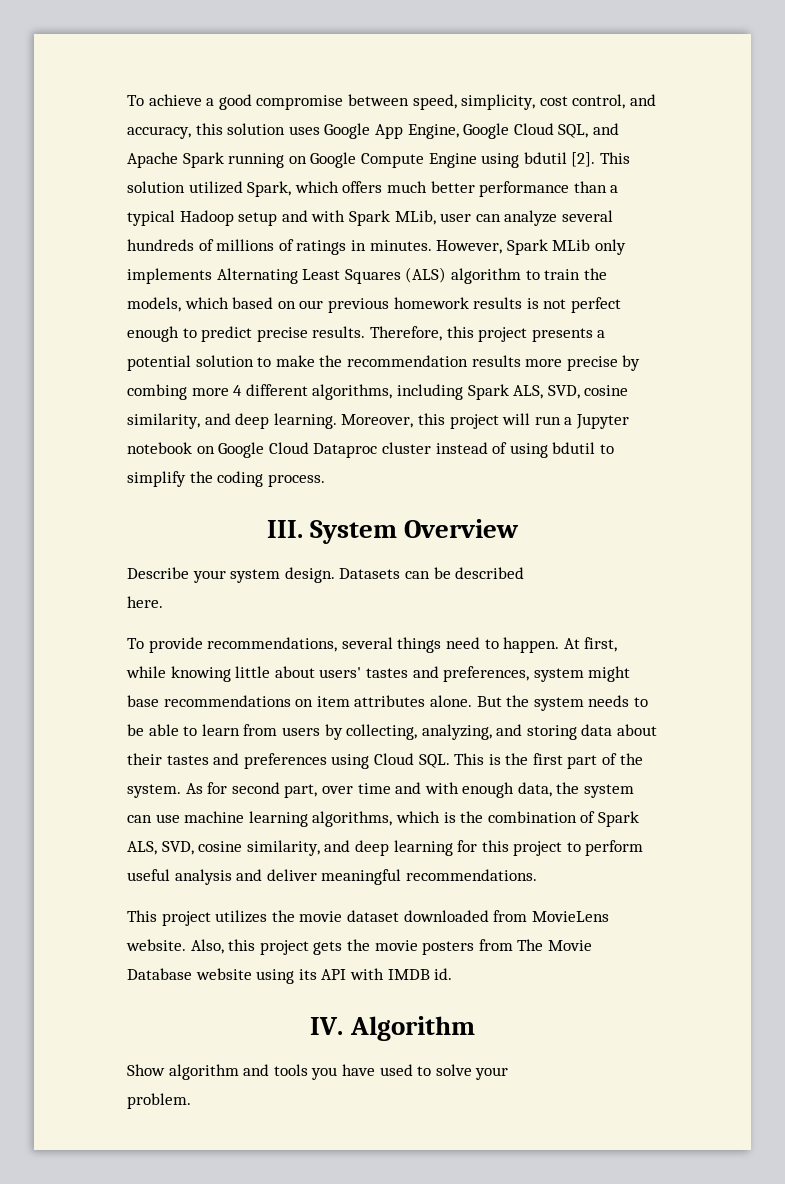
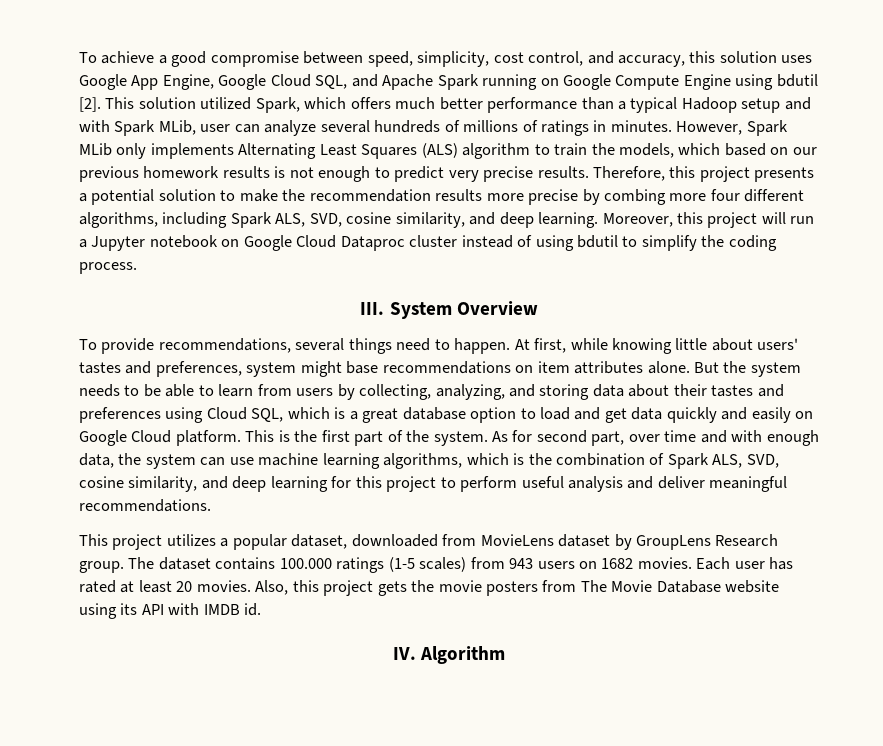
- However, Spark MLib only implements Alternating Least Squares (ALS) algorithm to train the models, which based on our previous homework results is not perfect enough to predict precise results.
+ However, Spark MLib only implements Alternating Least Squares (ALS) algorithm to train the models, which based on our previous homework results is not enough to predict very precise results.
- Therefore, this project presents a potential solution to make the recommendation results more precise by combing more 4 different algorithms, including Spark ALS, SVD, cosine similarity, and deep learning.
+ Therefore, this project presents a potential solution to make the recommendation results more precise by combing more four different algorithms, including Spark ALS, SVD, cosine similarity, and deep learning.
- Describe your system design. Datasets can be described
- here.
- But the system needs to be able to learn from users by collecting, analyzing, and storing data about their tastes and preferences using Cloud SQL. This is the first part of the system.
+ But the system needs to be able to learn from users by collecting, analyzing, and storing data about their tastes and preferences using Cloud SQL, which is a great database option to load and get data quickly and easily on Google Cloud platform. This is the first part of the system.
- This project utilizes the movie dataset downloaded from MovieLens website.
+ This project utilizes a popular dataset, downloaded from MovieLens dataset by GroupLens Research group. The dataset contains 100.000 ratings (1-5 scales) from 943 users on 1682 movies. Each user has rated at least 20 movies.
- Show algorithm and tools you have used to solve your
- problem.

